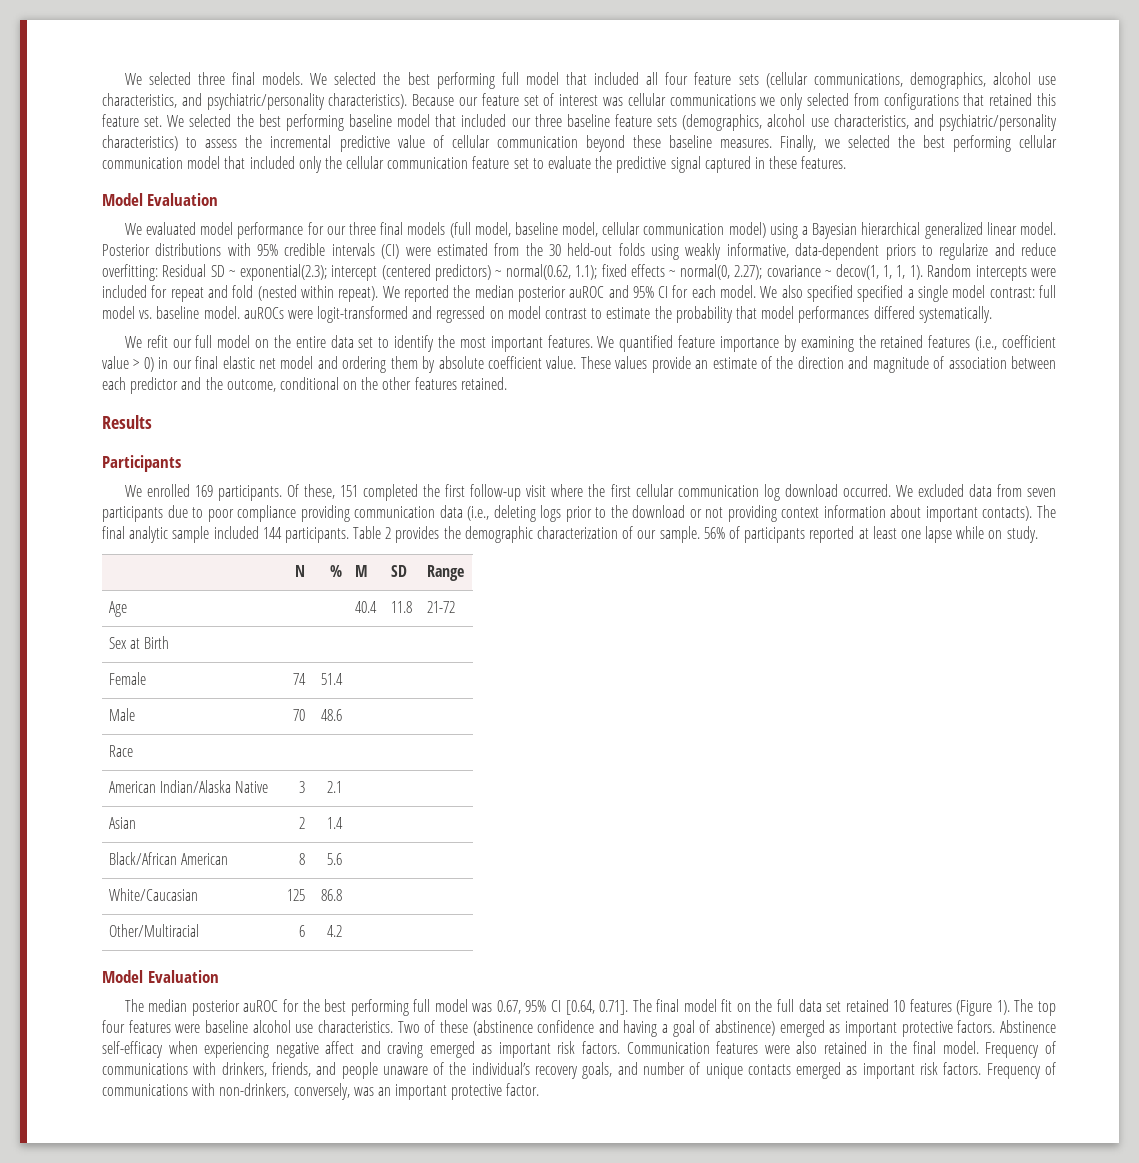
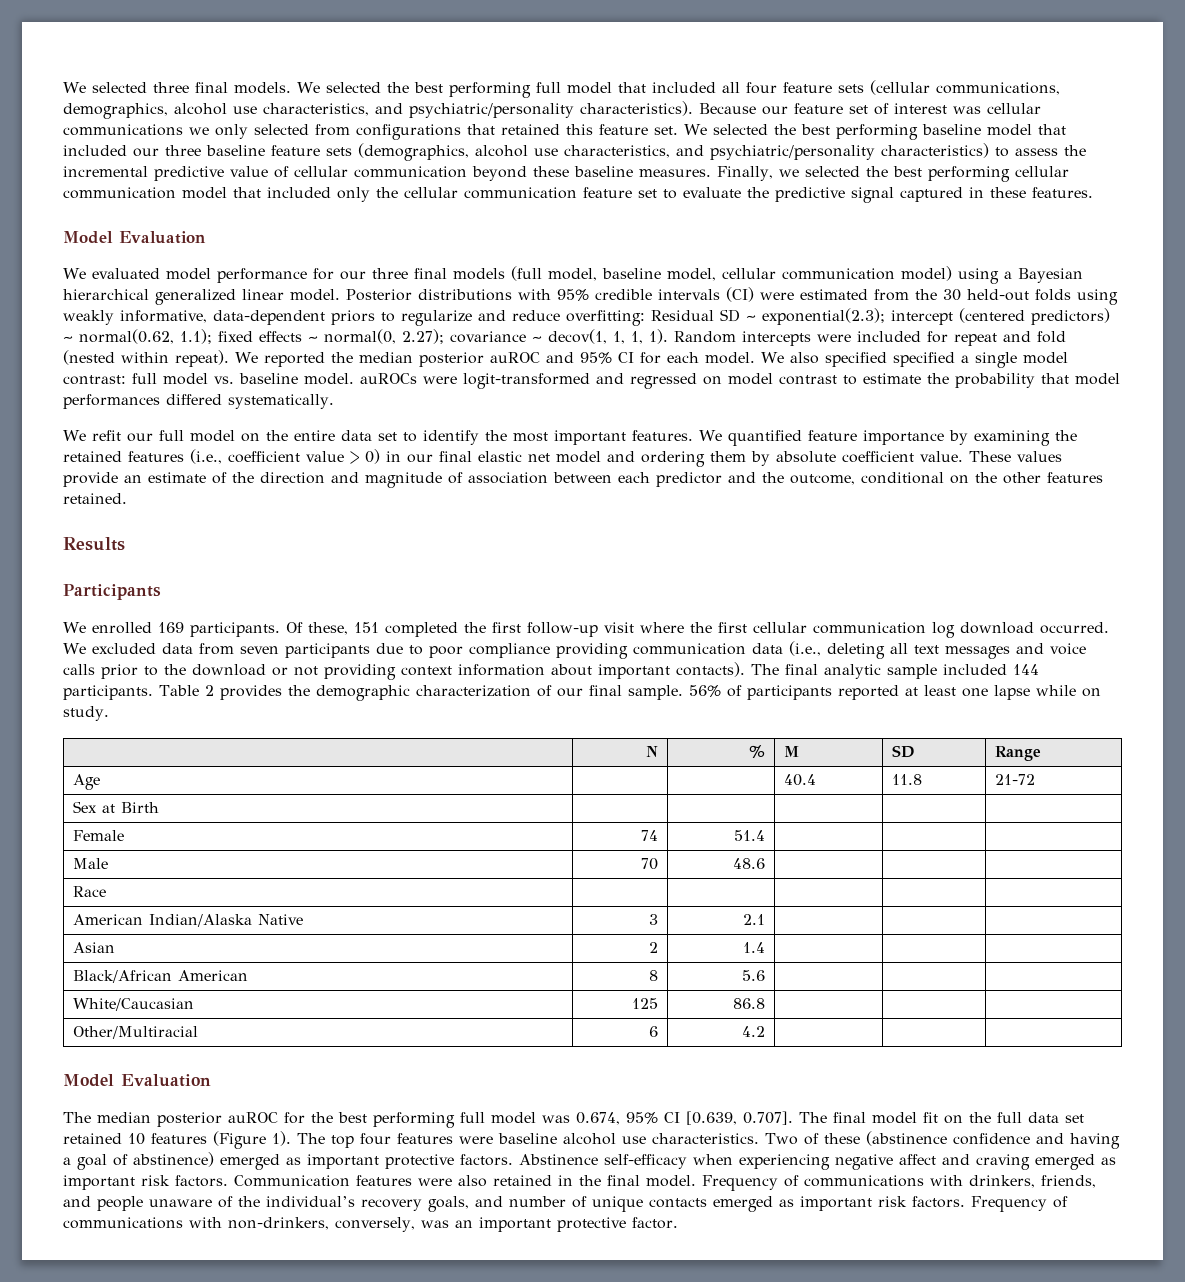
- We excluded data from seven participants due to poor compliance providing communication data (i.e., deleting logs prior to the download or not providing context information about important contacts).
+ We excluded data from seven participants due to poor compliance providing communication data (i.e., deleting all text messages and voice calls prior to the download or not providing context information about important contacts).
- Table 2 provides the demographic characterization of our sample.
+ Table 2 provides the demographic characterization of our final sample.
- The median posterior auROC for the best performing full model was 0.67, 95% CI [0.64, 0.71]. The final model fit on the full data set retained 10 features (Figure 1).
+ The median posterior auROC for the best performing full model was 0.674, 95% CI [0.639, 0.707]. The final model fit on the full data set retained 10 features (Figure 1).

